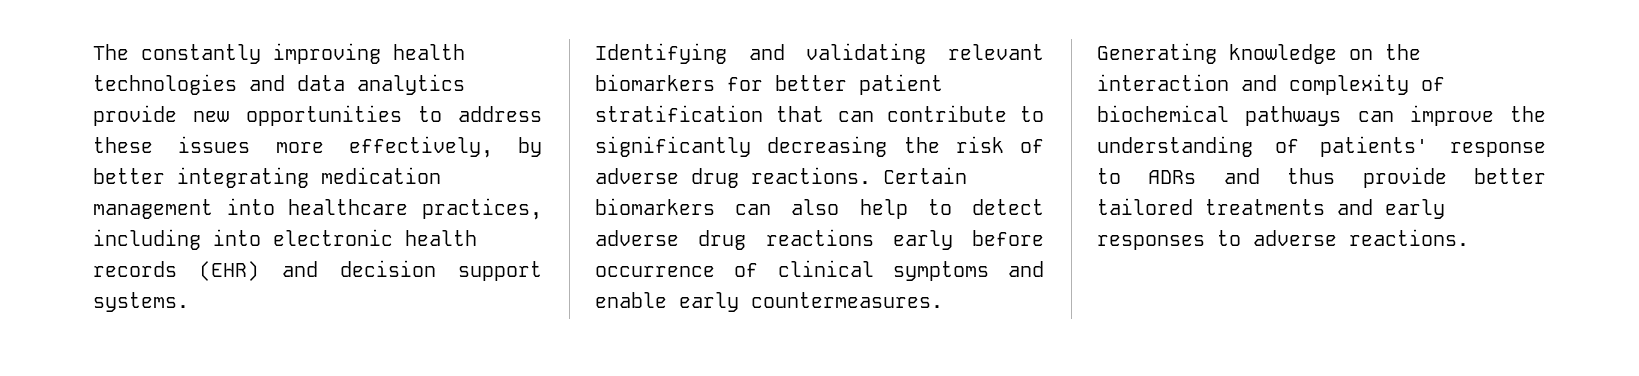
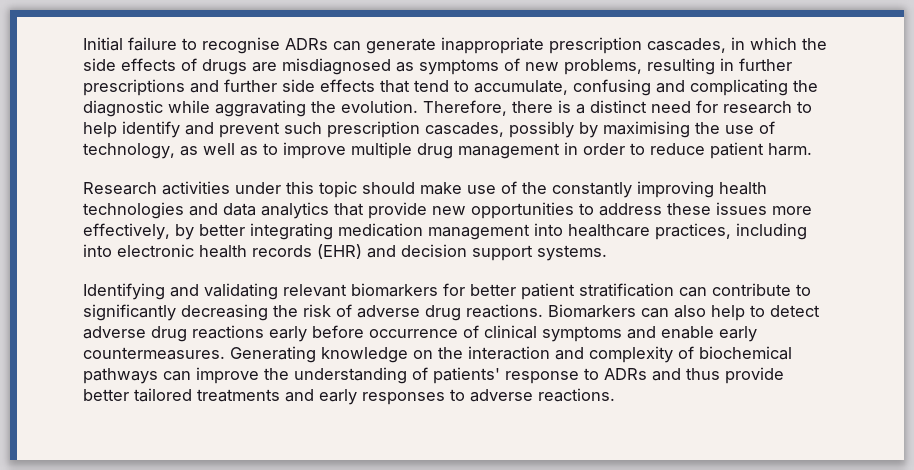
- The constantly improving health technologies and data analytics provide new opportunities to address these issues more effectively, by better integrating medication management into healthcare practices, including into electronic health records (EHR) and decision support systems.
+ Initial failure to recognise ADRs can generate inappropriate prescription cascades, in which the side effects of drugs are misdiagnosed as symptoms of new problems, resulting in further prescriptions and further side effects that tend to accumulate, confusing and complicating the diagnostic while aggravating the evolution. Therefore, there is a distinct need for research to help identify and prevent such prescription cascades, possibly by maximising the use of technology, as well as to improve multiple drug management in order to reduce patient harm.
+ Research activities under this topic should make use of the constantly improving health technologies and data analytics that provide new opportunities to address these issues more effectively, by better integrating medication management into healthcare practices, including into electronic health records (EHR) and decision support systems.
- Identifying and validating relevant biomarkers for better patient stratification that can contribute to significantly decreasing the risk of adverse drug reactions.
+ Identifying and validating relevant biomarkers for better patient stratification can contribute to significantly decreasing the risk of adverse drug reactions.
- Certain biomarkers can also help to detect adverse drug reactions early before occurrence of clinical symptoms and enable early countermeasures.
+ Biomarkers can also help to detect adverse drug reactions early before occurrence of clinical symptoms and enable early countermeasures.

